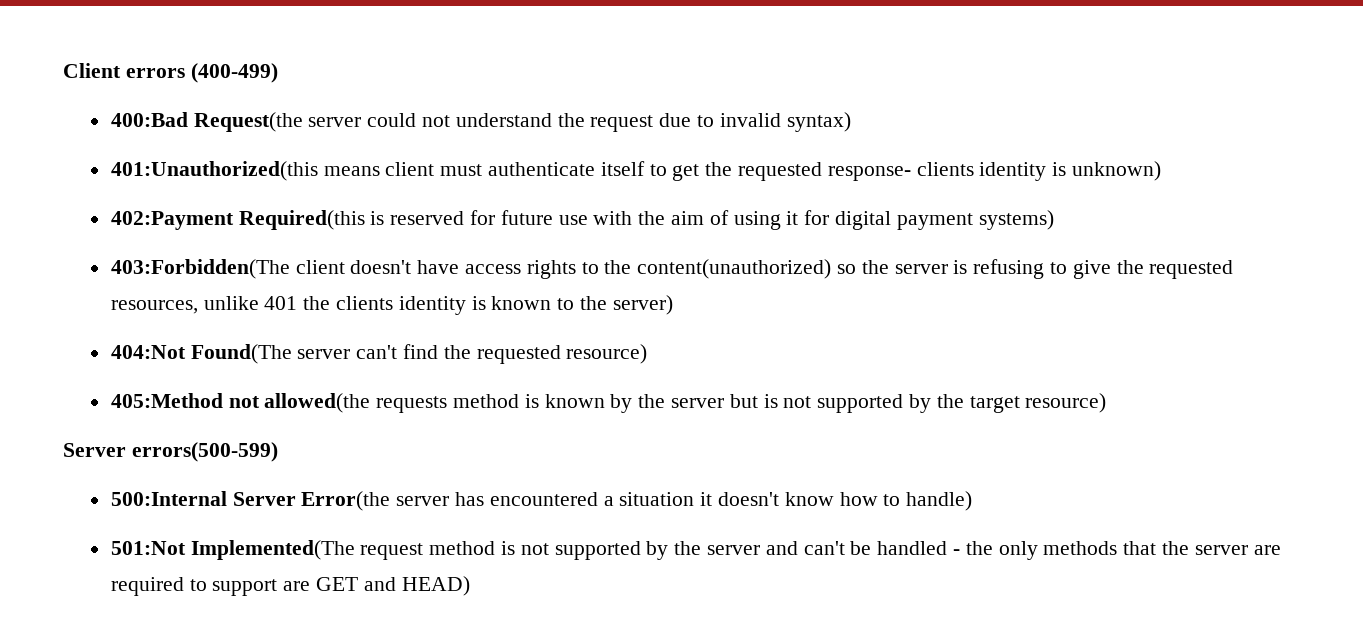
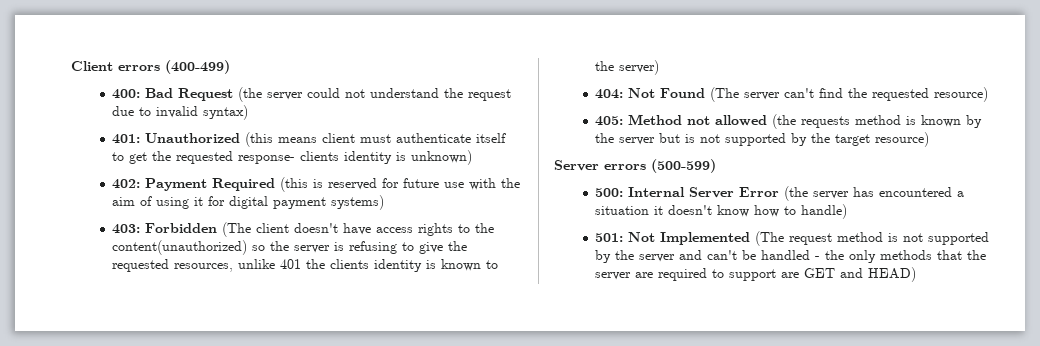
- 400:Bad Request(the server could not understand the request due to invalid syntax)
+ 400: Bad Request (the server could not understand the request due to invalid syntax)
- 401:Unauthorized(this means client must authenticate itself to get the requested response- clients identity is unknown)
+ 401: Unauthorized (this means client must authenticate itself to get the requested response- clients identity is unknown)
- 402:Payment Required(this is reserved for future use with the aim of using it for digital payment systems)
+ 402: Payment Required (this is reserved for future use with the aim of using it for digital payment systems)
- 403:Forbidden(The client doesn't have access rights to the content(unauthorized) so the server is refusing to give the requested resources, unlike 401 the clients identity is known to the server)
+ 403: Forbidden (The client doesn't have access rights to the content(unauthorized) so the server is refusing to give the requested resources, unlike 401 the clients identity is known to the server)
- 404:Not Found(The server can't find the requested resource)
+ 404: Not Found (The server can't find the requested resource)
- 405:Method not allowed(the requests method is known by the server but is not supported by the target resource)
+ 405: Method not allowed (the requests method is known by the server but is not supported by the target resource)
- Server errors(500-599)
- 500:Internal Server Error(the server has encountered a situation it doesn't know how to handle)
+ Server errors (500-599)
+ 500: Internal Server Error (the server has encountered a situation it doesn't know how to handle)
- 501:Not Implemented(The request method is not supported by the server and can't be handled - the only methods that the server are required to support are GET and HEAD)
+ 501: Not Implemented (The request method is not supported by the server and can't be handled - the only methods that the server are required to support are GET and HEAD)

